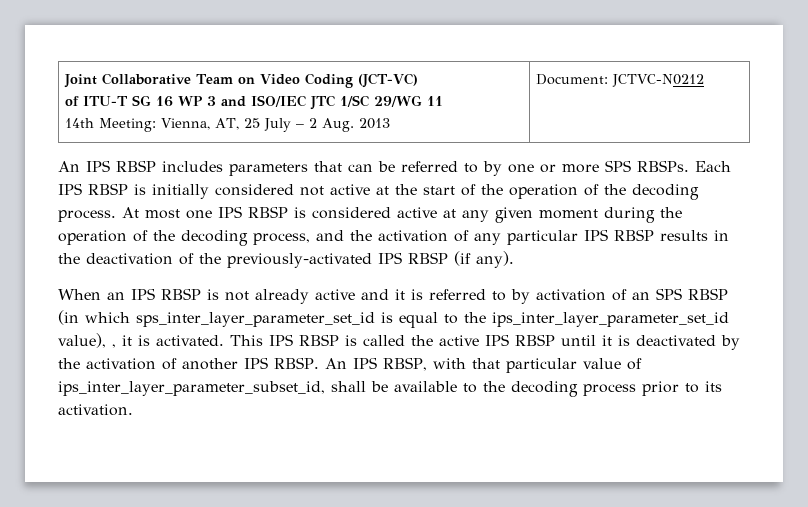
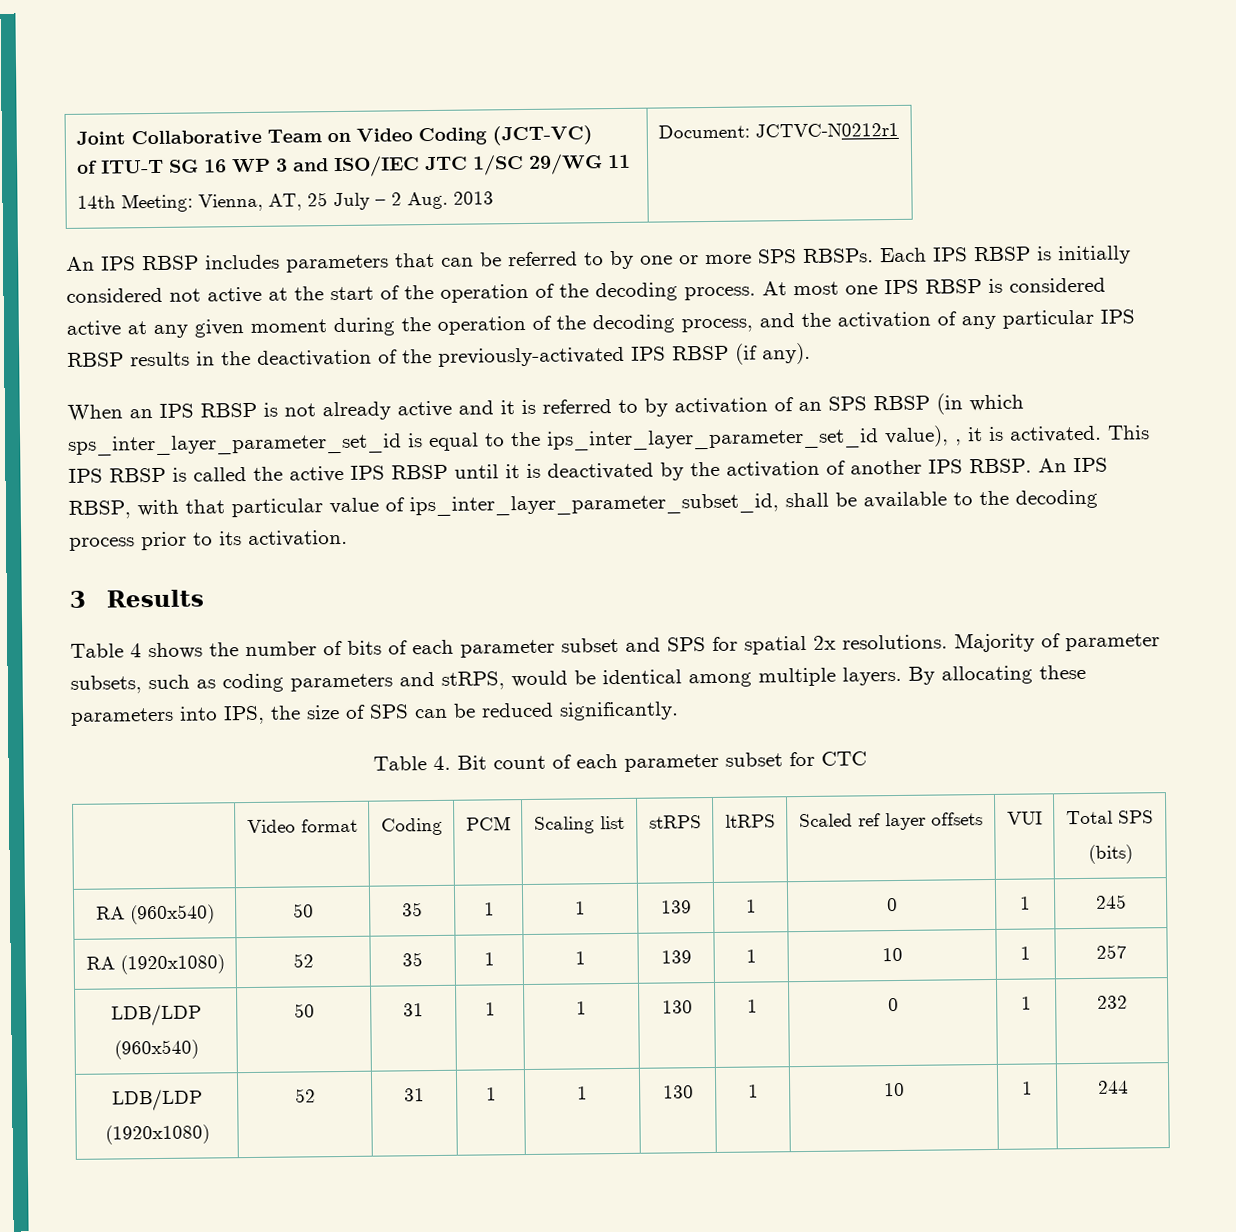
  Joint Collaborative Team on Video Coding (JCT-VC)
  of ITU-T SG 16 WP 3 and ISO/IEC JTC 1/SC 29/WG 11
- 14th Meeting: Vienna, AT, 25 July – 2 Aug. 2013 | Document: JCTVC-N0212
+ 14th Meeting: Vienna, AT, 25 July – 2 Aug. 2013 | Document: JCTVC-N0212r1
+ 3 Results
+ Table 4 shows the number of bits of each parameter subset and SPS for spatial 2x resolutions. Majority of parameter subsets, such as coding parameters and stRPS, would be identical among multiple layers. By allocating these parameters into IPS, the size of SPS can be reduced significantly.
+ Table 4. Bit count of each parameter subset for CTC
+ | Video format | Coding | PCM | Scaling list | stRPS | ltRPS | Scaled ref layer offsets | VUI | Total SPS
+ (bits)
+ RA (960x540) | 50 | 35 | 1 | 1 | 139 | 1 | 0 | 1 | 245
+ RA (1920x1080) | 52 | 35 | 1 | 1 | 139 | 1 | 10 | 1 | 257
+ LDB/LDP
+ (960x540) | 50 | 31 | 1 | 1 | 130 | 1 | 0 | 1 | 232
+ LDB/LDP
+ (1920x1080) | 52 | 31 | 1 | 1 | 130 | 1 | 10 | 1 | 244

